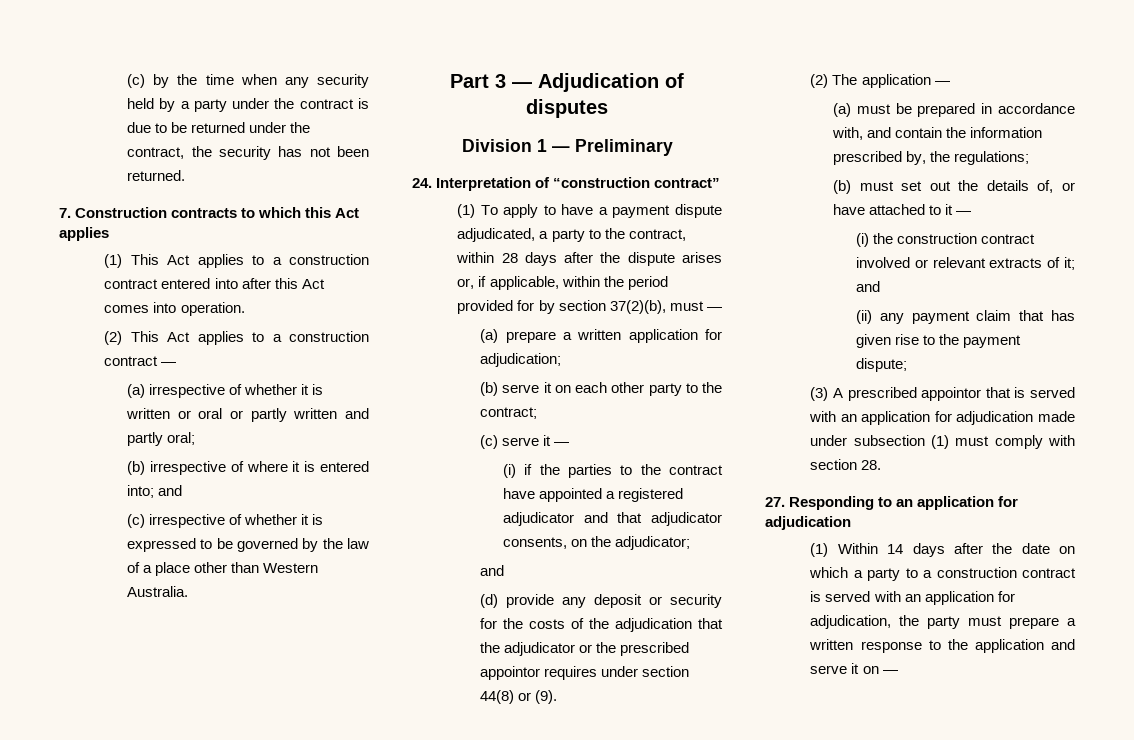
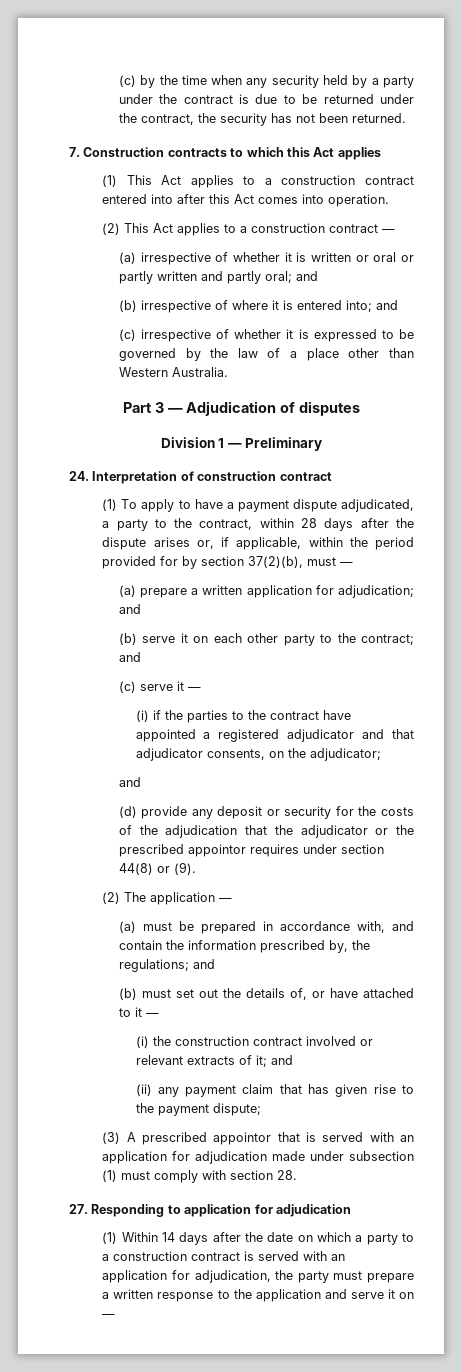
- (a) irrespective of whether it is written or oral or partly written and partly oral;
+ (a) irrespective of whether it is written or oral or partly written and partly oral; and
- 24. Interpretation of “construction contract”
+ 24. Interpretation of construction contract
- (a) prepare a written application for adjudication;
+ (a) prepare a written application for adjudication; and
- (b) serve it on each other party to the contract;
+ (b) serve it on each other party to the contract; and
- (a) must be prepared in accordance with, and contain the information prescribed by, the regulations;
+ (a) must be prepared in accordance with, and contain the information prescribed by, the regulations; and
- 27. Responding to an application for adjudication
+ 27. Responding to application for adjudication

